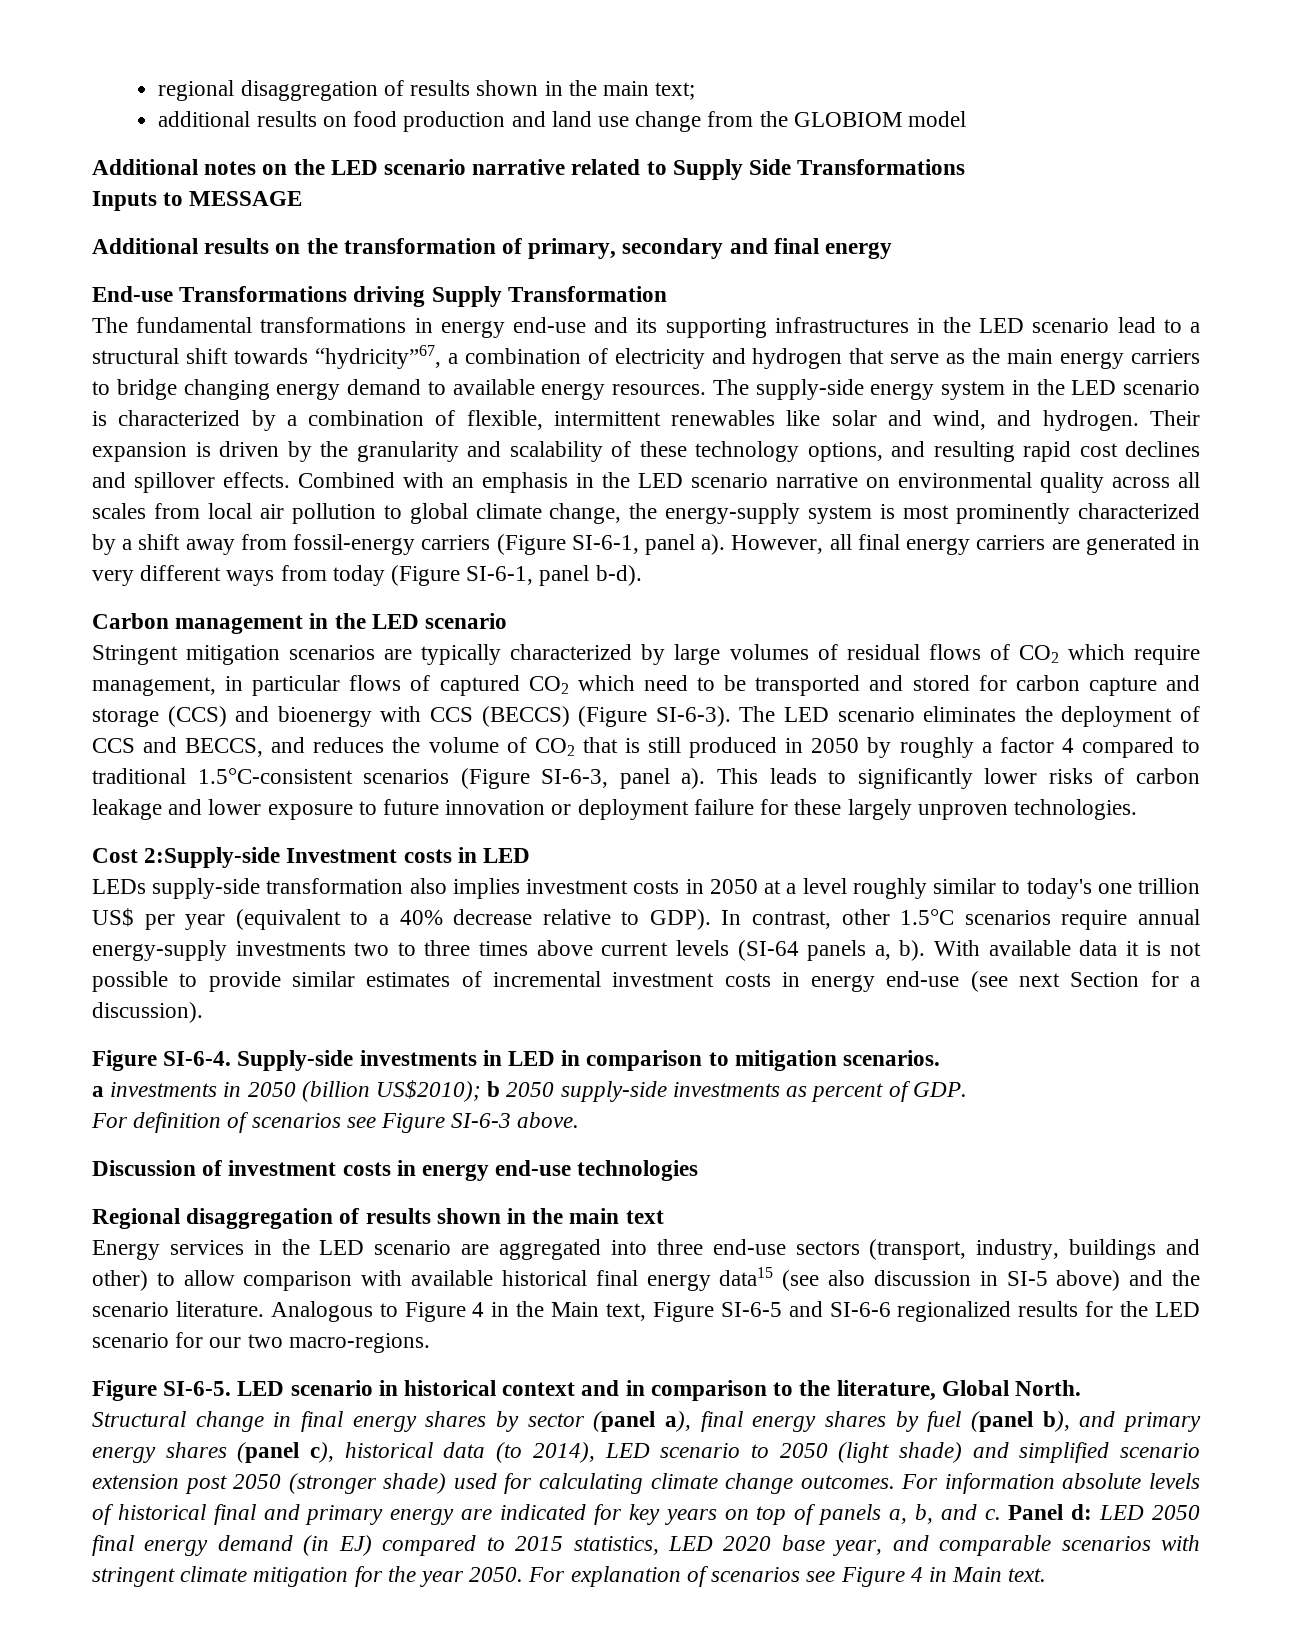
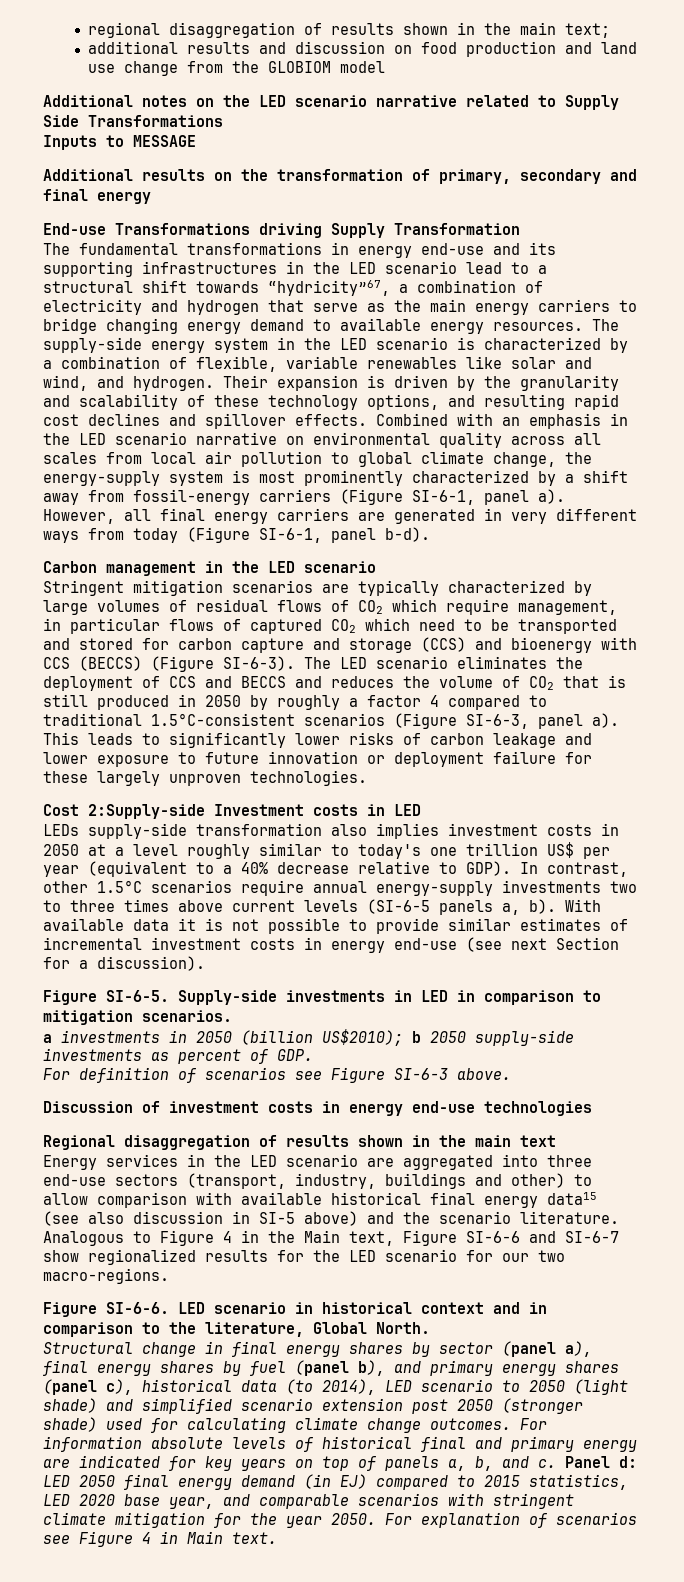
- additional results on food production and land use change from the GLOBIOM model
+ additional results and discussion on food production and land use change from the GLOBIOM model
- The supply-side energy system in the LED scenario is characterized by a combination of flexible, intermittent renewables like solar and wind, and hydrogen.
+ The supply-side energy system in the LED scenario is characterized by a combination of flexible, variable renewables like solar and wind, and hydrogen.
- The LED scenario eliminates the deployment of CCS and BECCS, and reduces the volume of CO2 that is still produced in 2050 by roughly a factor 4 compared to traditional 1.5°C-consistent scenarios (Figure SI-6-3, panel a).
+ The LED scenario eliminates the deployment of CCS and BECCS and reduces the volume of CO2 that is still produced in 2050 by roughly a factor 4 compared to traditional 1.5°C-consistent scenarios (Figure SI-6-3, panel a).
- In contrast, other 1.5°C scenarios require annual energy-supply investments two to three times above current levels (SI-64 panels a, b).
+ In contrast, other 1.5°C scenarios require annual energy-supply investments two to three times above current levels (SI-6-5 panels a, b).
- Figure SI-6-4.
+ Figure SI-6-5.
- Analogous to Figure 4 in the Main text, Figure SI-6-5 and SI-6-6 regionalized results for the LED scenario for our two macro-regions.
+ Analogous to Figure 4 in the Main text, Figure SI-6-6 and SI-6-7 show regionalized results for the LED scenario for our two macro-regions.
- Figure SI-6-5.
+ Figure SI-6-6.

